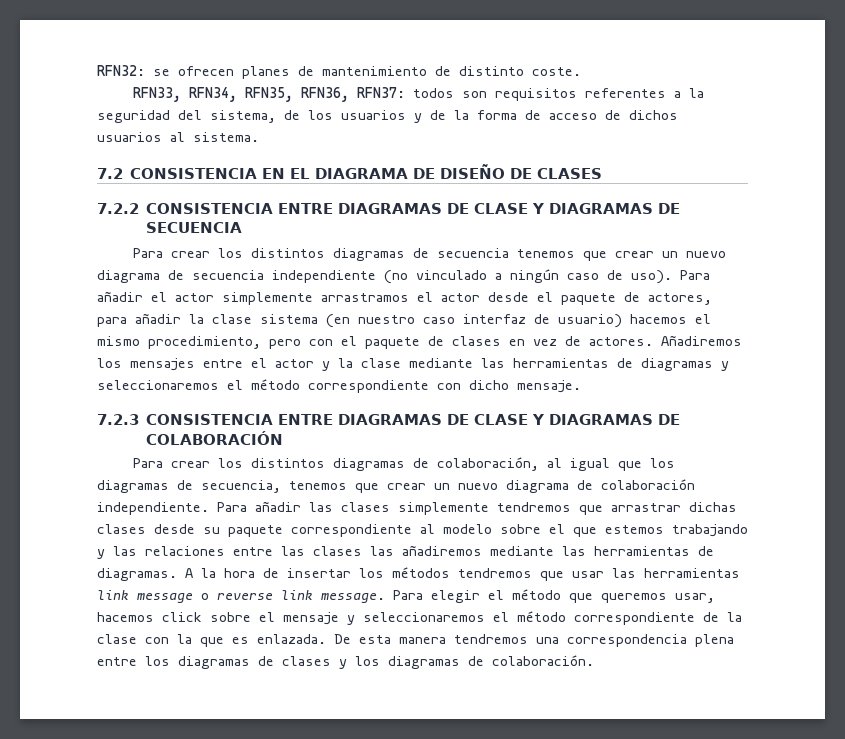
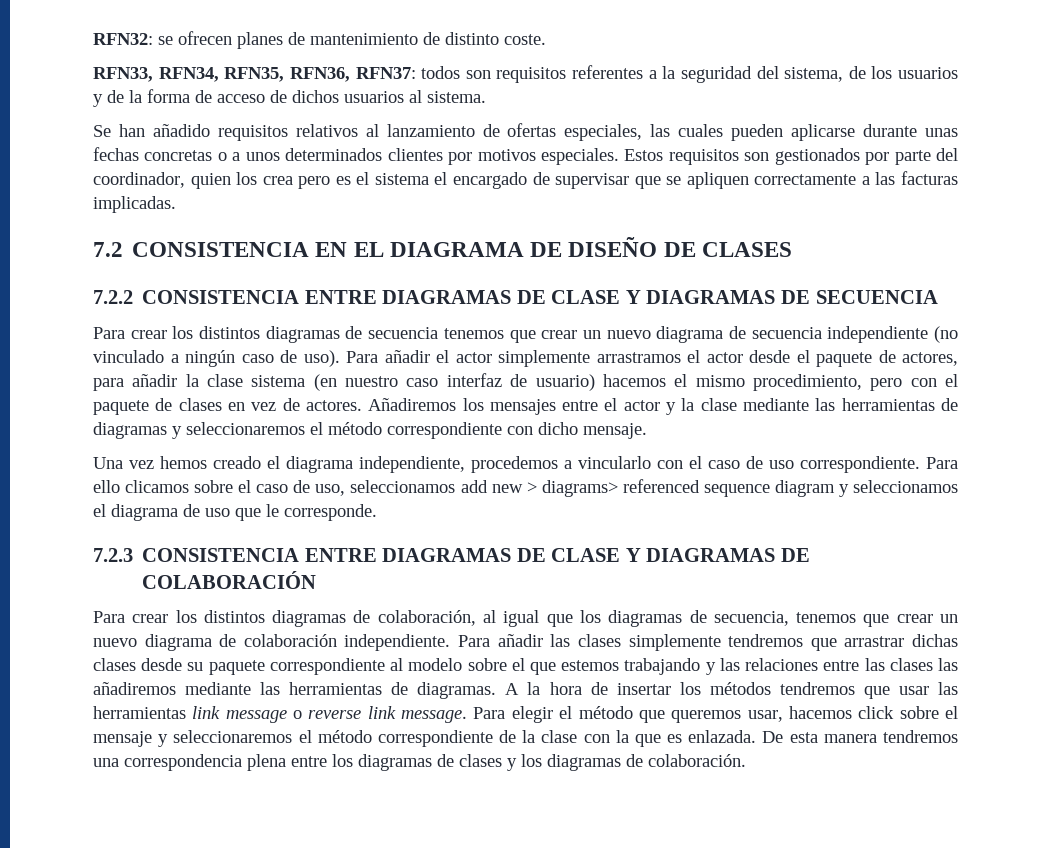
+ Se han añadido requisitos relativos al lanzamiento de ofertas especiales, las cuales pueden aplicarse durante unas fechas concretas o a unos determinados clientes por motivos especiales. Estos requisitos son gestionados por parte del coordinador, quien los crea pero es el sistema el encargado de supervisar que se apliquen correctamente a las facturas implicadas.
+ Una vez hemos creado el diagrama independiente, procedemos a vincularlo con el caso de uso correspondiente. Para ello clicamos sobre el caso de uso, seleccionamos add new > diagrams> referenced sequence diagram y seleccionamos el diagrama de uso que le corresponde.

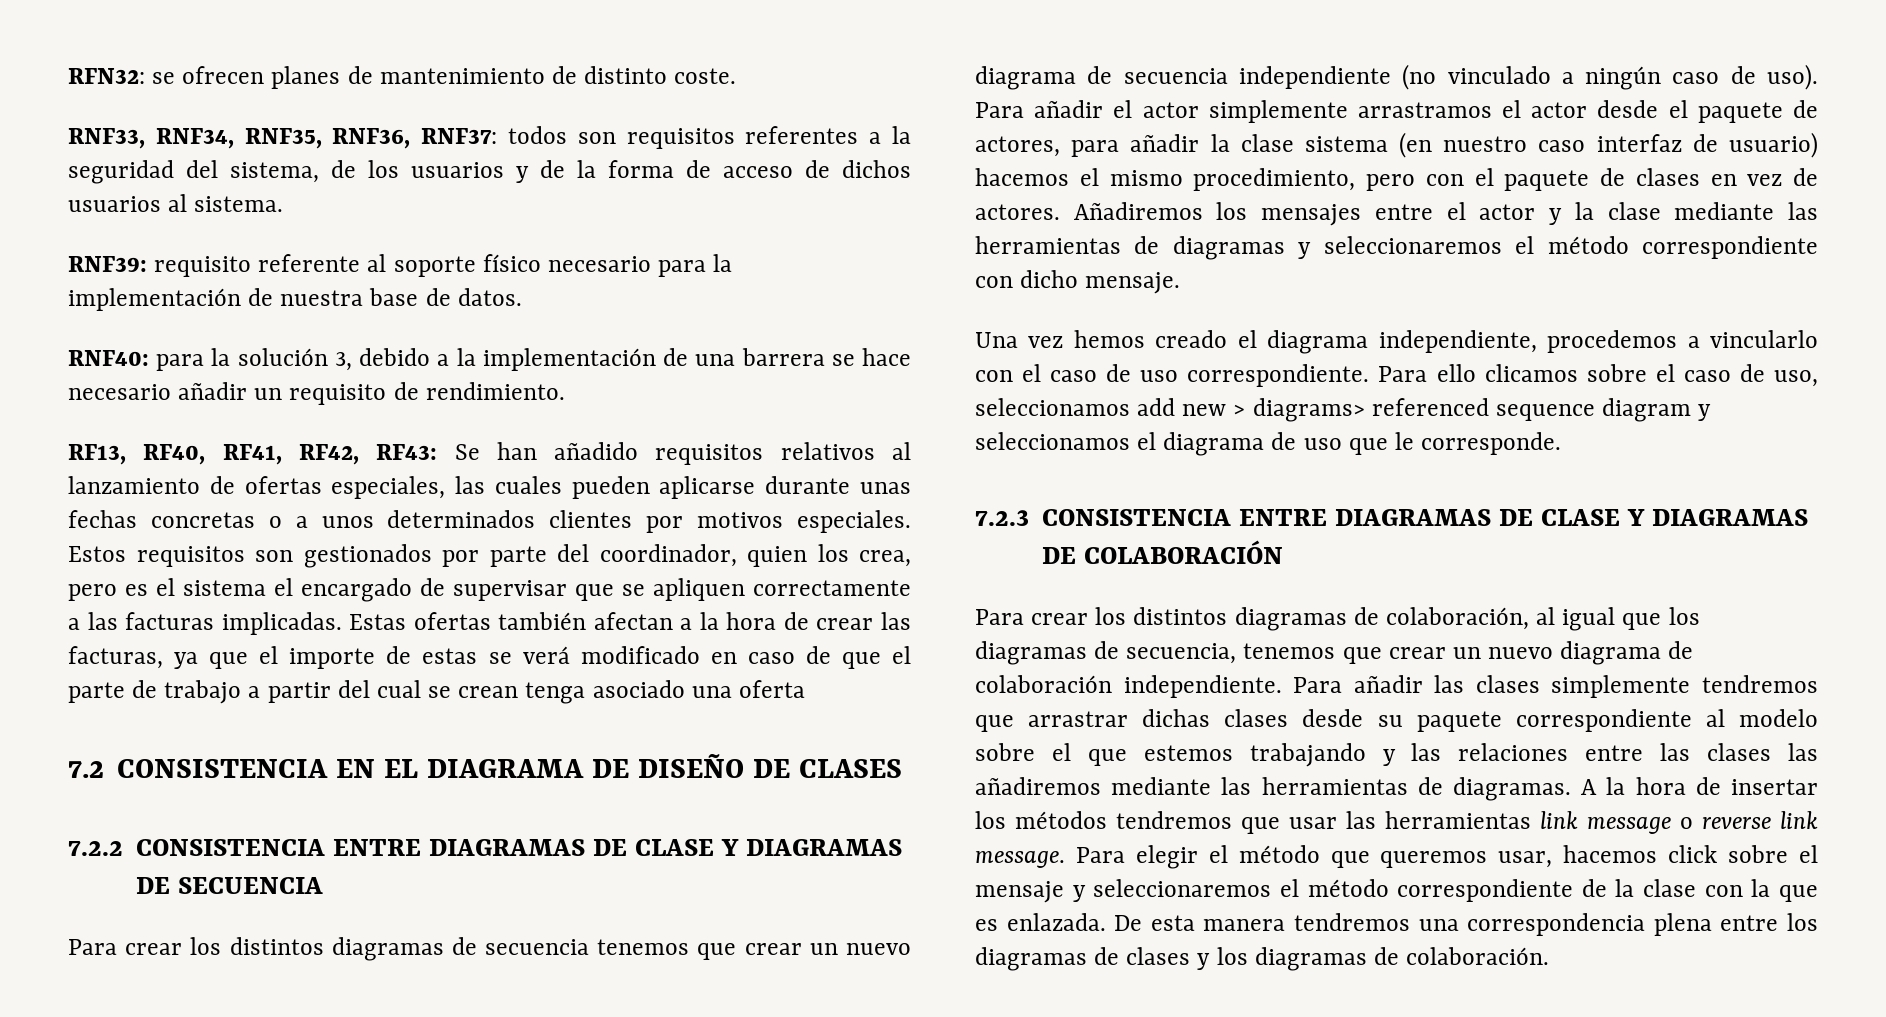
- RFN33, RFN34, RFN35, RFN36, RFN37: todos son requisitos referentes a la seguridad del sistema, de los usuarios y de la forma de acceso de dichos usuarios al sistema.
+ RNF33, RNF34, RNF35, RNF36, RNF37: todos son requisitos referentes a la seguridad del sistema, de los usuarios y de la forma de acceso de dichos usuarios al sistema.
- Se han añadido requisitos relativos al lanzamiento de ofertas especiales, las cuales pueden aplicarse durante unas fechas concretas o a unos determinados clientes por motivos especiales.
+ RNF39: requisito referente al soporte físico necesario para la implementación de nuestra base de datos.
+ RNF40: para la solución 3, debido a la implementación de una barrera se hace necesario añadir un requisito de rendimiento.
+ RF13, RF40, RF41, RF42, RF43: Se han añadido requisitos relativos al lanzamiento de ofertas especiales, las cuales pueden aplicarse durante unas fechas concretas o a unos determinados clientes por motivos especiales.
- Estos requisitos son gestionados por parte del coordinador, quien los crea pero es el sistema el encargado de supervisar que se apliquen correctamente a las facturas implicadas.
+ Estos requisitos son gestionados por parte del coordinador, quien los crea, pero es el sistema el encargado de supervisar que se apliquen correctamente a las facturas implicadas. Estas ofertas también afectan a la hora de crear las facturas, ya que el importe de estas se verá modificado en caso de que el parte de trabajo a partir del cual se crean tenga asociado una oferta

